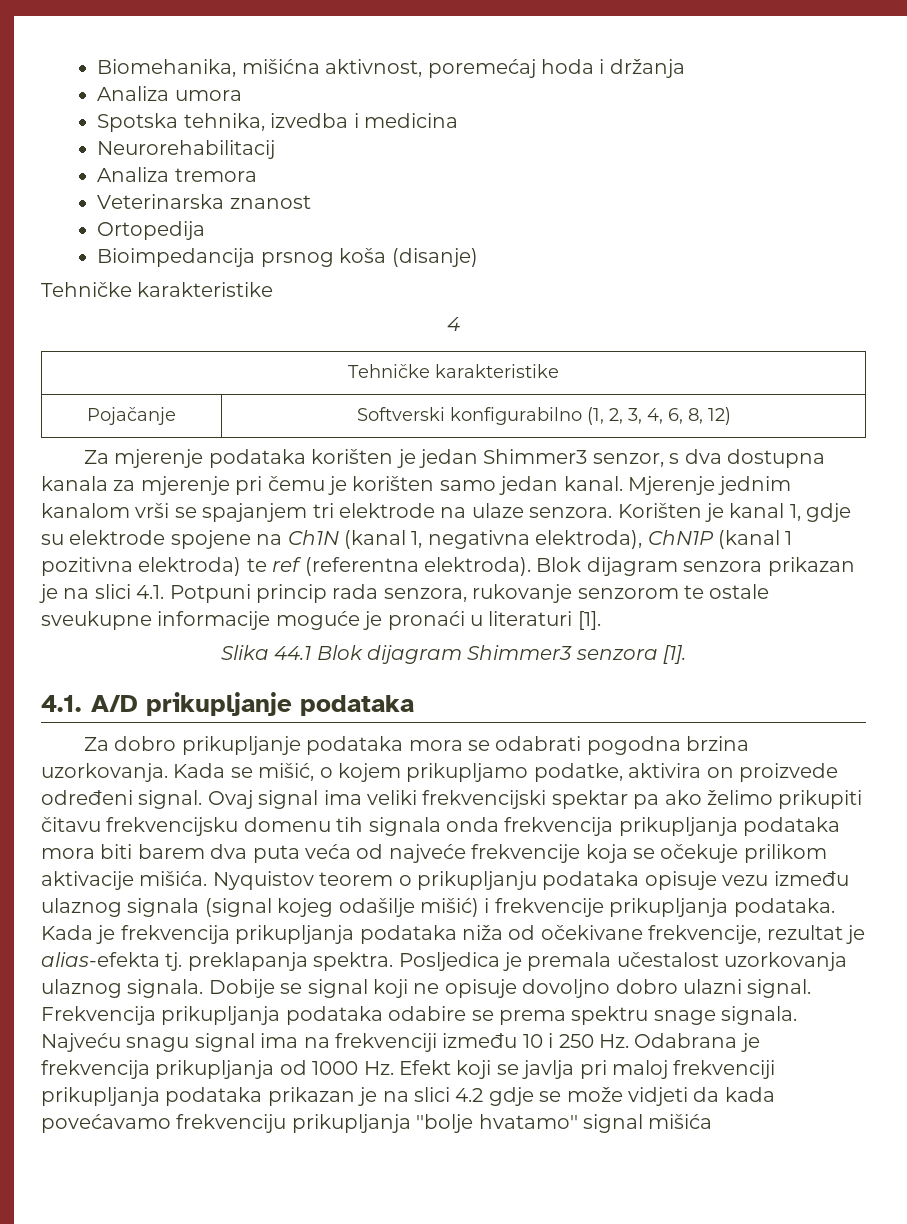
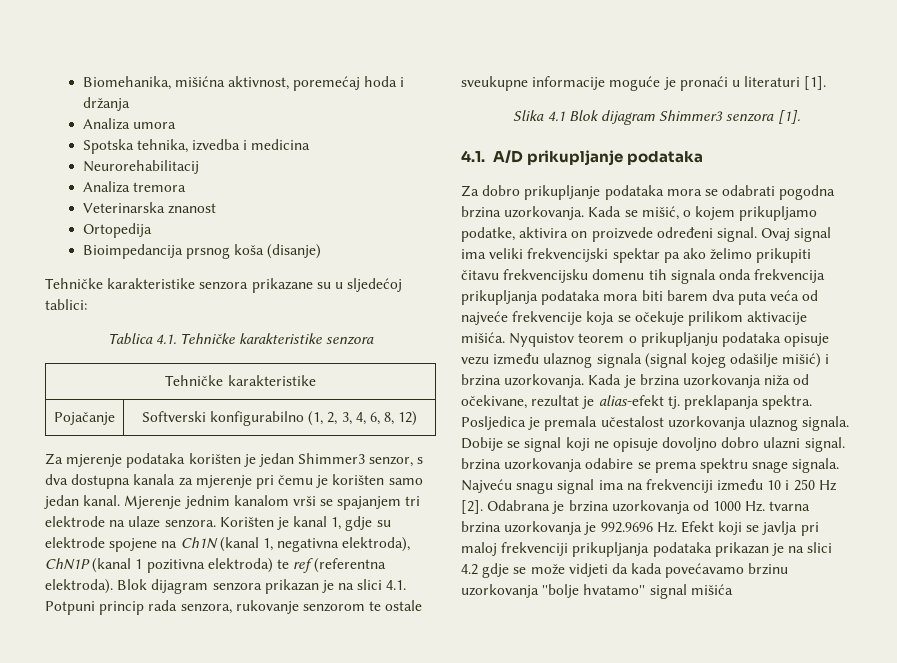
  Bioimpedancija prsnog koša (disanje)
- Tehničke karakteristike
- 4
+ Tehničke karakteristike senzora prikazane su u sljedećoj tablici:
+ Tablica 4.1. Tehničke karakteristike senzora
- Slika 44.1 Blok dijagram Shimmer3 senzora [1].
+ Slika 4.1 Blok dijagram Shimmer3 senzora [1].
- Nyquistov teorem o prikupljanju podataka opisuje vezu između ulaznog signala (signal kojeg odašilje mišić) i frekvencije prikupljanja podataka. Kada je frekvencija prikupljanja podataka niža od očekivane frekvencije, rezultat je alias-efekta tj. preklapanja spektra.
+ Nyquistov teorem o prikupljanju podataka opisuje vezu između ulaznog signala (signal kojeg odašilje mišić) i brzina uzorkovanja. Kada je brzina uzorkovanja niža od očekivane, rezultat je alias-efekt tj. preklapanja spektra.
- Dobije se signal koji ne opisuje dovoljno dobro ulazni signal. Frekvencija prikupljanja podataka odabire se prema spektru snage signala.
+ Dobije se signal koji ne opisuje dovoljno dobro ulazni signal. brzina uzorkovanja odabire se prema spektru snage signala.
- Najveću snagu signal ima na frekvenciji između 10 i 250 Hz. Odabrana je frekvencija prikupljanja od 1000 Hz. Efekt koji se javlja pri maloj frekvenciji prikupljanja podataka prikazan je na slici 4.2 gdje se može vidjeti da kada povećavamo frekvenciju prikupljanja ''bolje hvatamo'' signal mišića
+ Najveću snagu signal ima na frekvenciji između 10 i 250 Hz [2]. Odabrana je brzina uzorkovanja od 1000 Hz. tvarna brzina uzorkovanja je 992.9696 Hz. Efekt koji se javlja pri maloj frekvenciji prikupljanja podataka prikazan je na slici 4.2 gdje se može vidjeti da kada povećavamo brzinu uzorkovanja ''bolje hvatamo'' signal mišića

